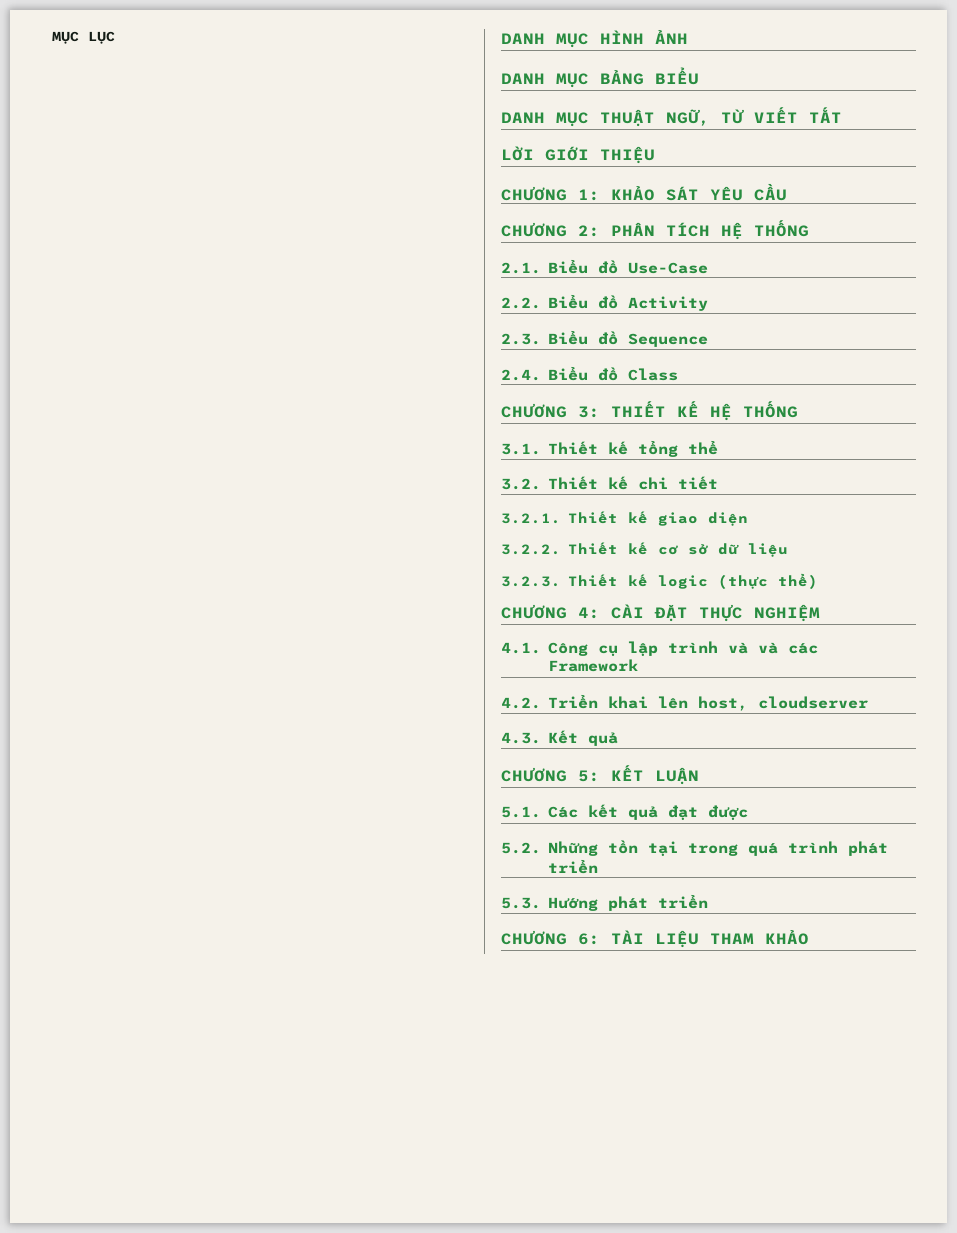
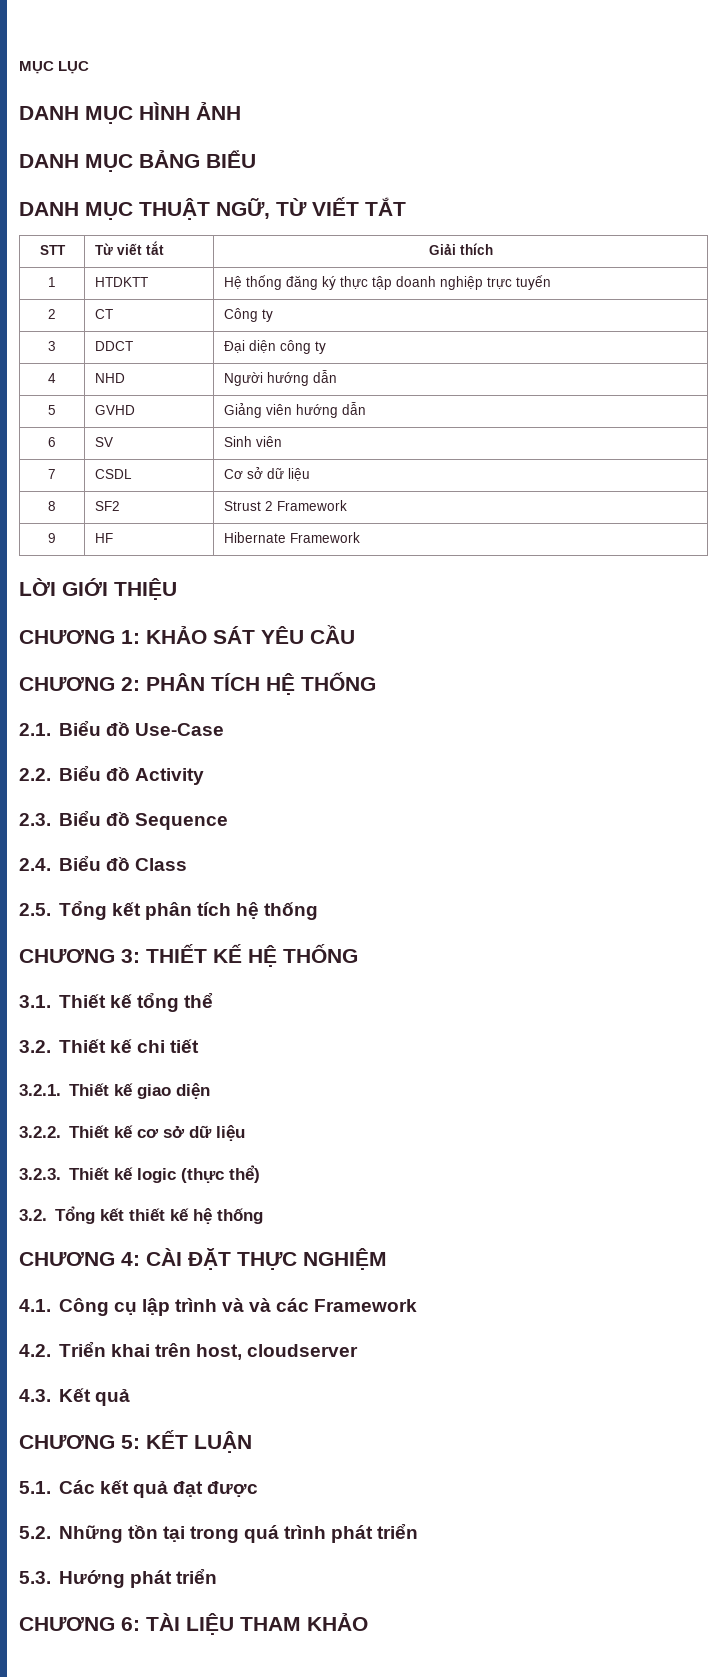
+ STT | Từ viết tắt | Giải thích
+ 1 | HTDKTT | Hệ thống đăng ký thực tập doanh nghiệp trực tuyến
+ 2 | CT | Công ty
+ 3 | DDCT | Đại diện công ty
+ 4 | NHD | Người hướng dẫn
+ 5 | GVHD | Giảng viên hướng dẫn
+ 6 | SV | Sinh viên
+ 7 | CSDL | Cơ sở dữ liệu
+ 8 | SF2 | Strust 2 Framework
+ 9 | HF | Hibernate Framework
+ 2.5. Tổng kết phân tích hệ thống
+ 3.2. Tổng kết thiết kế hệ thống
- 4.2. Triển khai lên host, cloudserver
+ 4.2. Triển khai trên host, cloudserver

